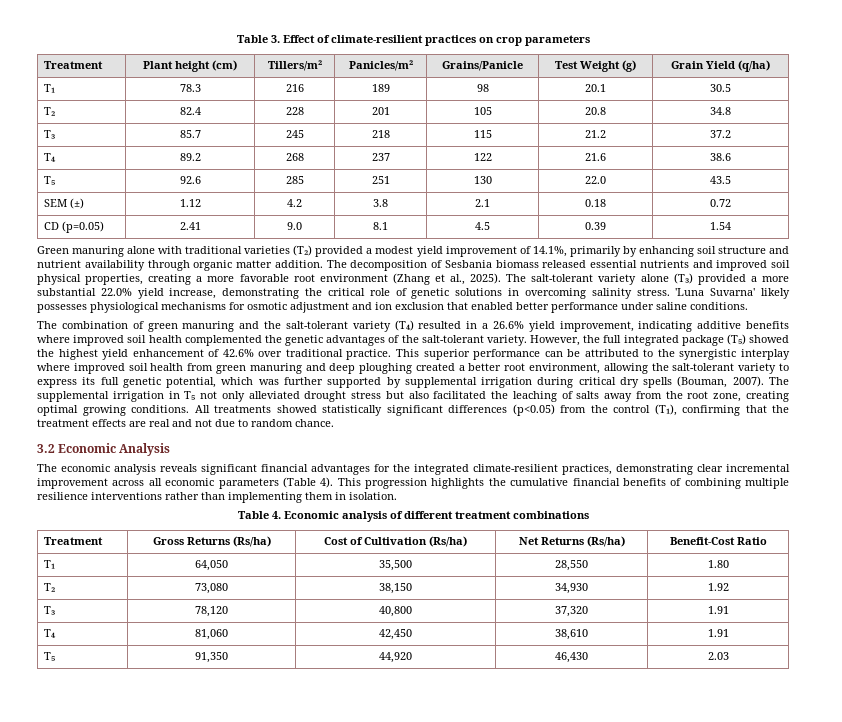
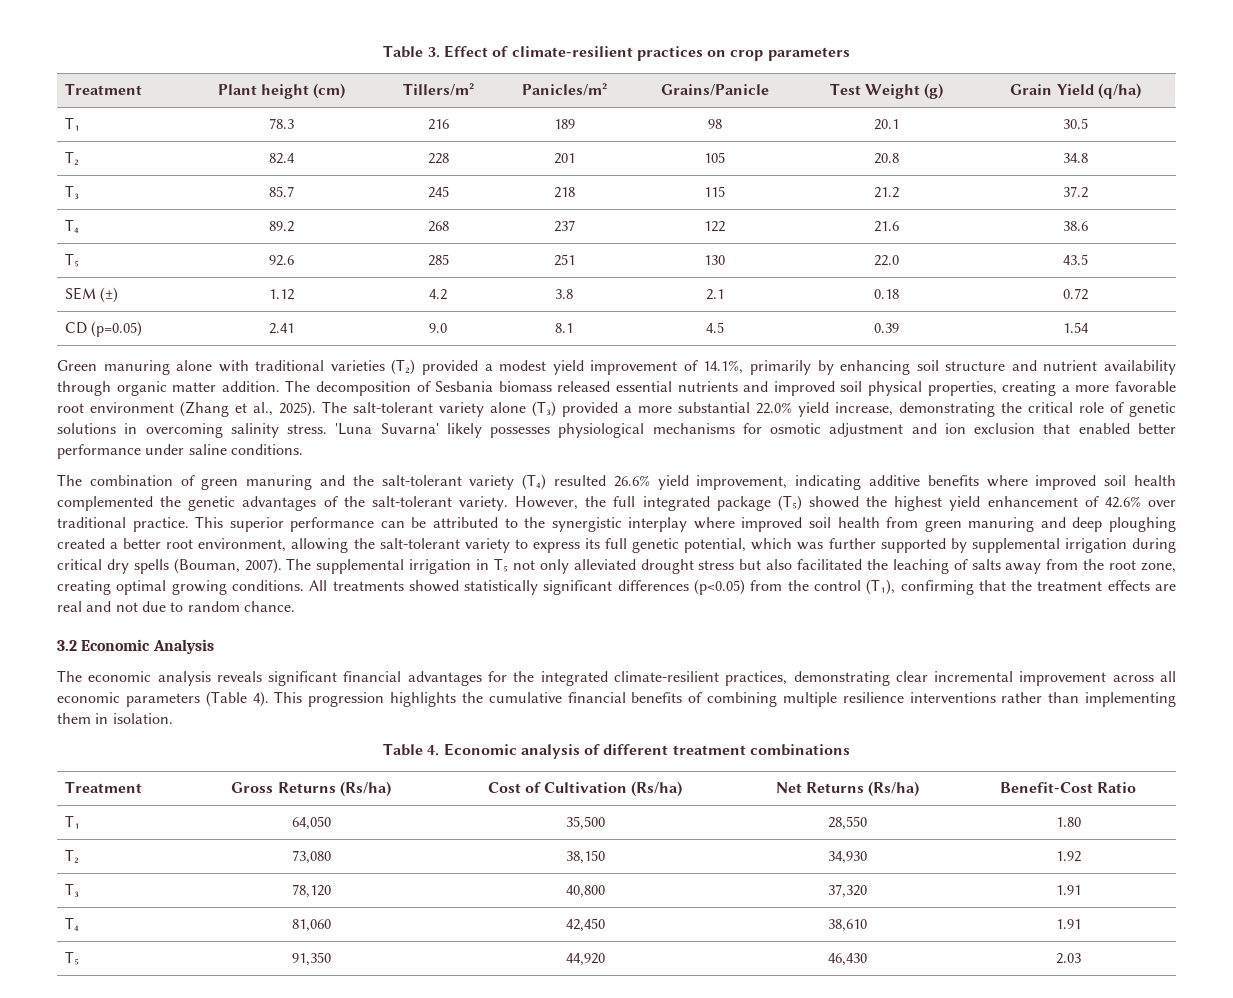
- The combination of green manuring and the salt-tolerant variety (T₄) resulted in a 26.6% yield improvement, indicating additive benefits where improved soil health complemented the genetic advantages of the salt-tolerant variety.
+ The combination of green manuring and the salt-tolerant variety (T₄) resulted 26.6% yield improvement, indicating additive benefits where improved soil health complemented the genetic advantages of the salt-tolerant variety.

